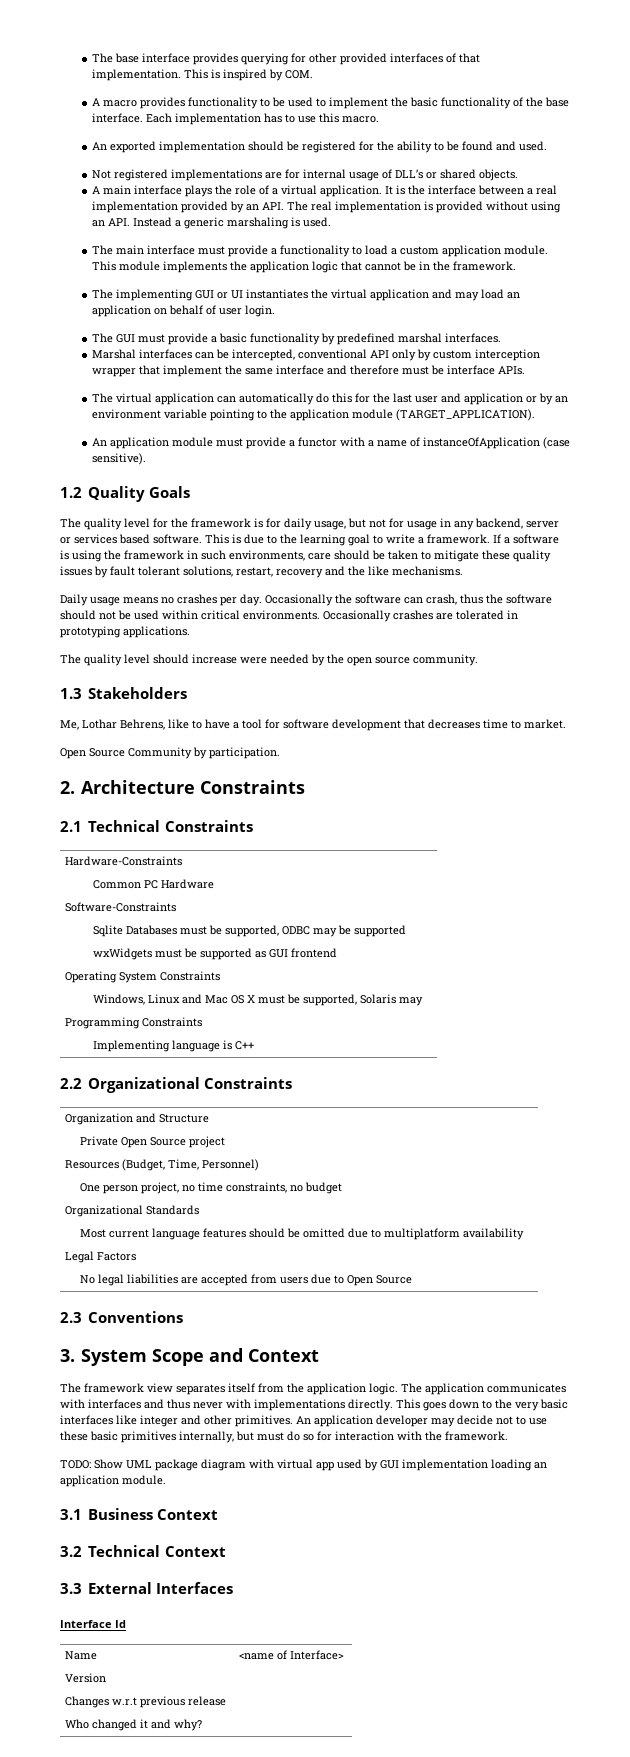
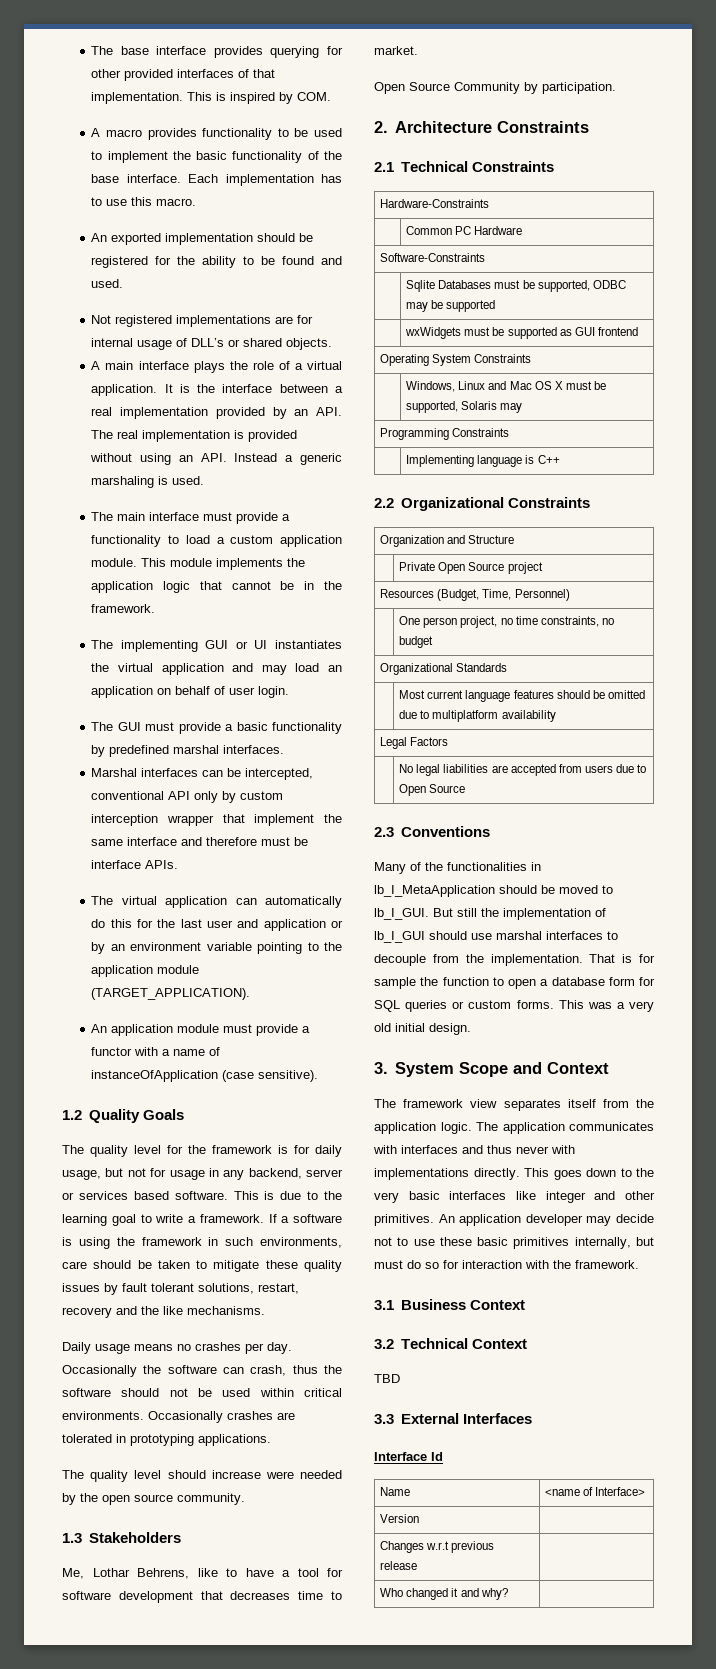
+ Many of the functionalities in lb_I_MetaApplication should be moved to lb_I_GUI. But still the implementation of lb_I_GUI should use marshal interfaces to decouple from the implementation. That is for sample the function to open a database form for SQL queries or custom forms. This was a very old initial design.
- TODO: Show UML package diagram with virtual app used by GUI implementation loading an application module.
+ TBD

